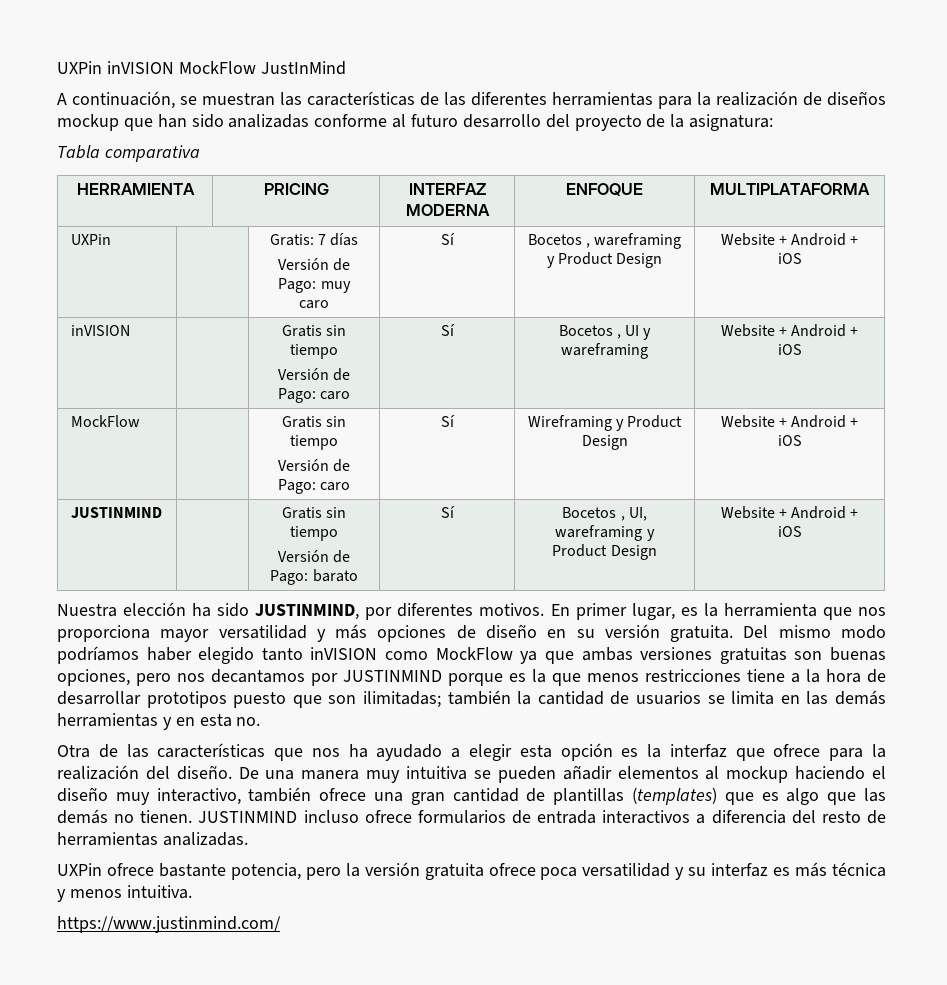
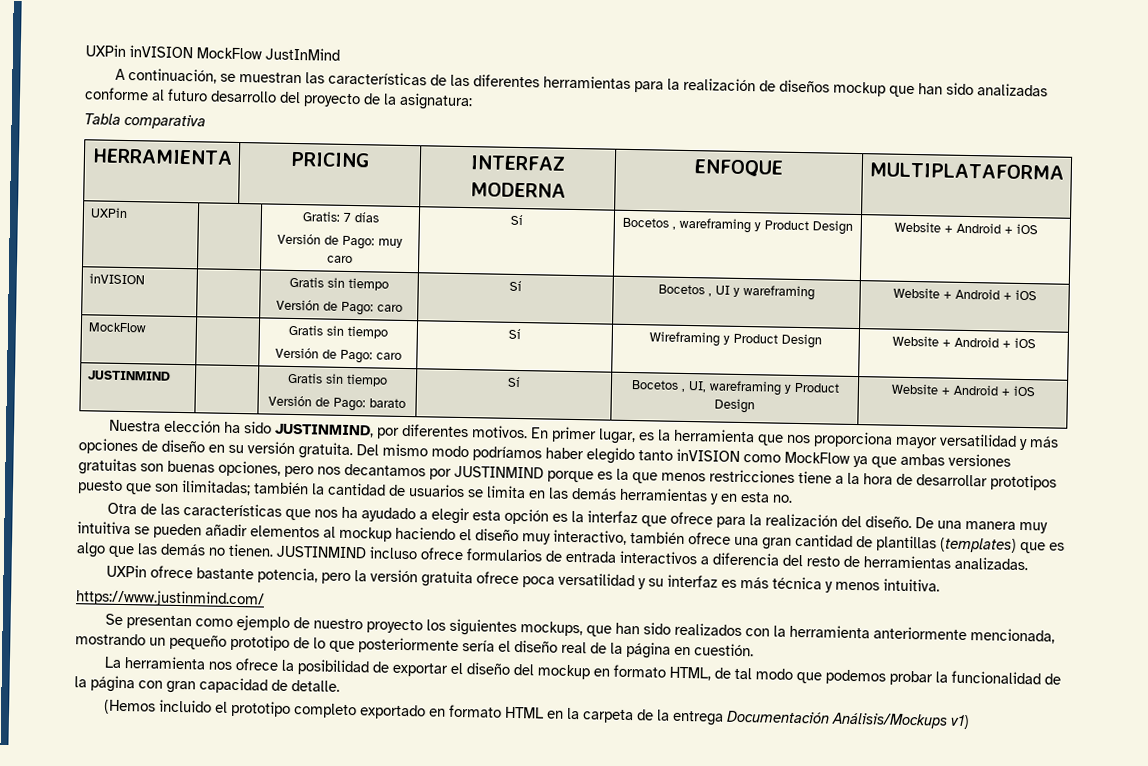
+ Se presentan como ejemplo de nuestro proyecto los siguientes mockups, que han sido realizados con la herramienta anteriormente mencionada, mostrando un pequeño prototipo de lo que posteriormente sería el diseño real de la página en cuestión.
+ La herramienta nos ofrece la posibilidad de exportar el diseño del mockup en formato HTML, de tal modo que podemos probar la funcionalidad de la página con gran capacidad de detalle.
+ (Hemos incluido el prototipo completo exportado en formato HTML en la carpeta de la entrega Documentación Análisis/Mockups v1)

